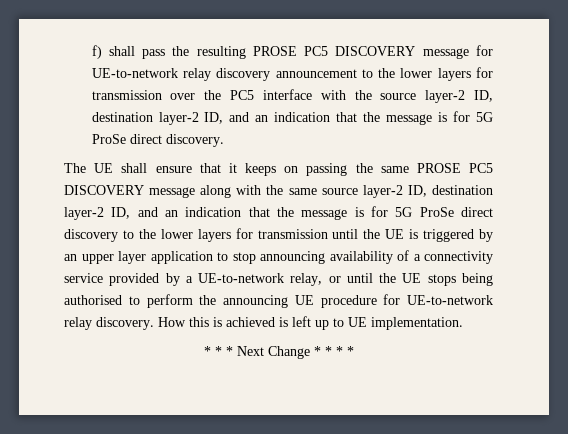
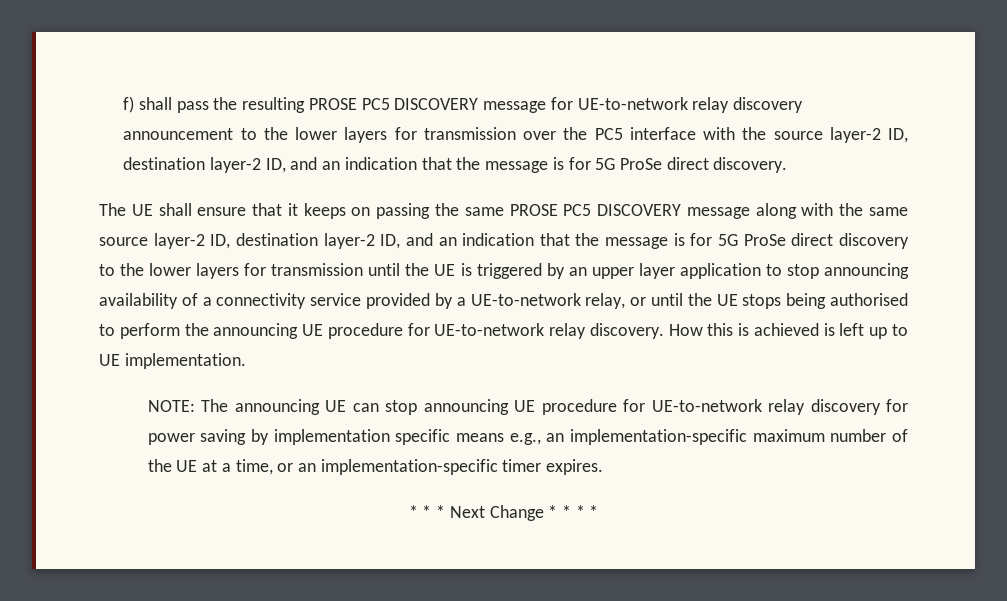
+ NOTE: The announcing UE can stop announcing UE procedure for UE-to-network relay discovery for power saving by implementation specific means e.g., an implementation-specific maximum number of the UE at a time, or an implementation-specific timer expires.

